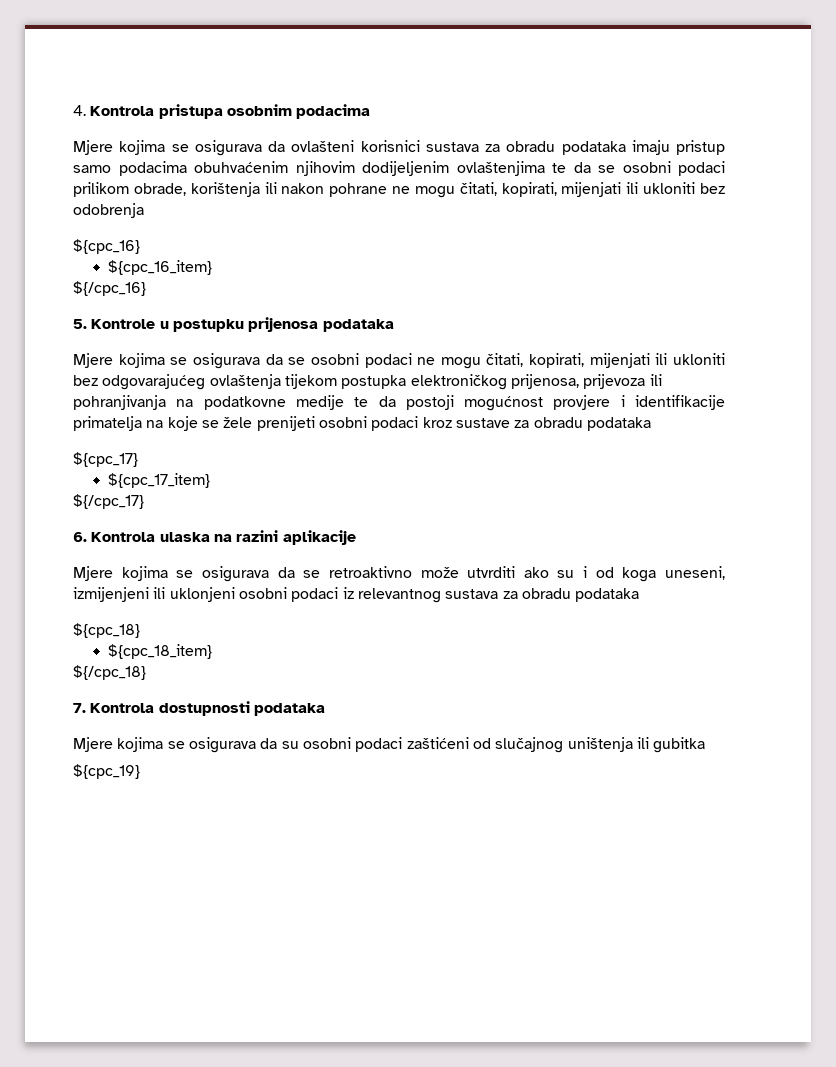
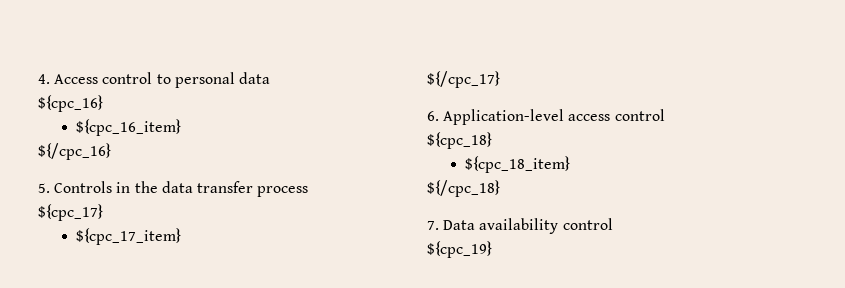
- 4. Kontrola pristupa osobnim podacima
- Mjere kojima se osigurava da ovlašteni korisnici sustava za obradu podataka imaju pristup samo podacima obuhvaćenim njihovim dodijeljenim ovlaštenjima te da se osobni podaci prilikom obrade, korištenja ili nakon pohrane ne mogu čitati, kopirati, mijenjati ili ukloniti bez odobrenja
+ 4. Access control to personal data
  ${cpc_16}
  ${cpc_16_item}
  ${/cpc_16}
- 5. Kontrole u postupku prijenosa podataka
- Mjere kojima se osigurava da se osobni podaci ne mogu čitati, kopirati, mijenjati ili ukloniti bez odgovarajućeg ovlaštenja tijekom postupka elektroničkog prijenosa, prijevoza ili pohranjivanja na podatkovne medije te da postoji mogućnost provjere i identifikacije primatelja na koje se žele prenijeti osobni podaci kroz sustave za obradu podataka
+ 5. Controls in the data transfer process
  ${cpc_17}
  ${cpc_17_item}
  ${/cpc_17}
- 6. Kontrola ulaska na razini aplikacije
- Mjere kojima se osigurava da se retroaktivno može utvrditi ako su i od koga uneseni, izmijenjeni ili uklonjeni osobni podaci iz relevantnog sustava za obradu podataka
+ 6. Application-level access control
  ${cpc_18}
  ${cpc_18_item}
  ${/cpc_18}
- 7. Kontrola dostupnosti podataka
- Mjere kojima se osigurava da su osobni podaci zaštićeni od slučajnog uništenja ili gubitka
+ 7. Data availability control

